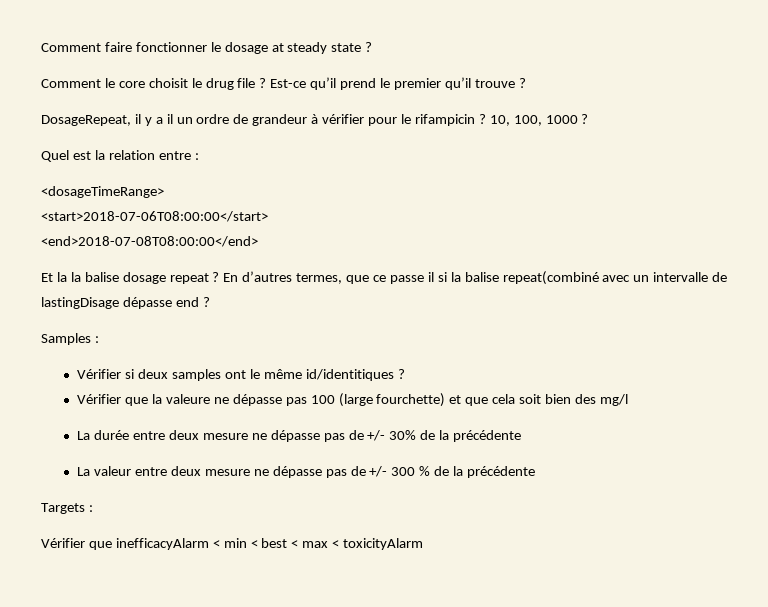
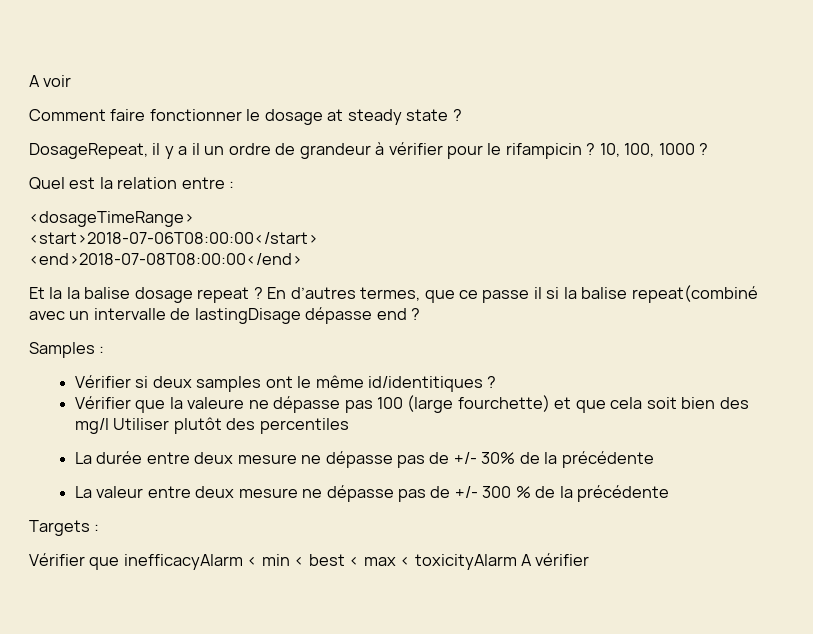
+ A voir
- Comment le core choisit le drug file ? Est-ce qu’il prend le premier qu’il trouve ?
- Vérifier que la valeure ne dépasse pas 100 (large fourchette) et que cela soit bien des mg/l
+ Vérifier que la valeure ne dépasse pas 100 (large fourchette) et que cela soit bien des mg/l Utiliser plutôt des percentiles
- Vérifier que inefficacyAlarm < min < best < max < toxicityAlarm
+ Vérifier que inefficacyAlarm < min < best < max < toxicityAlarm A vérifier

